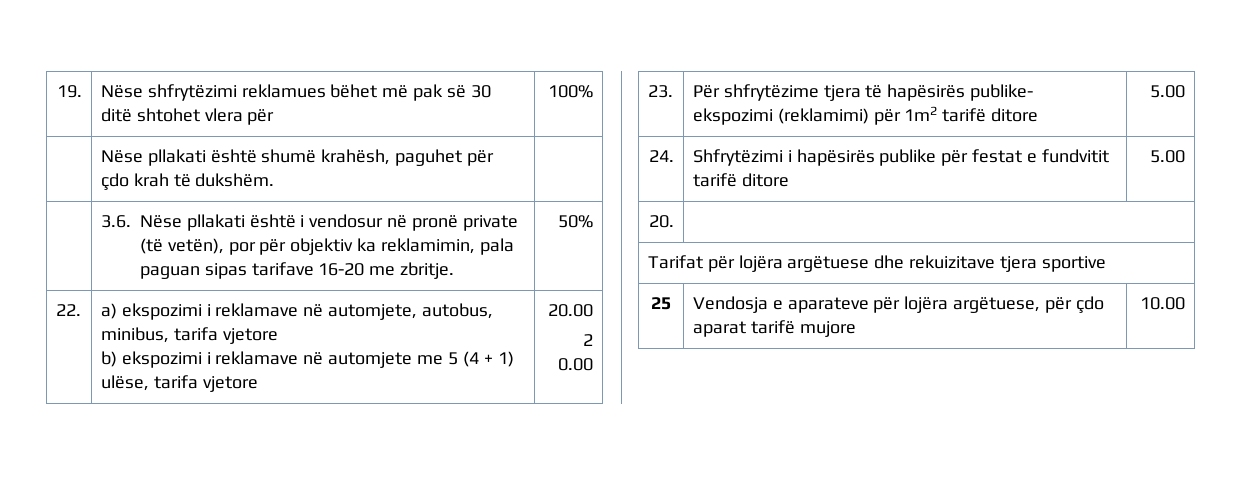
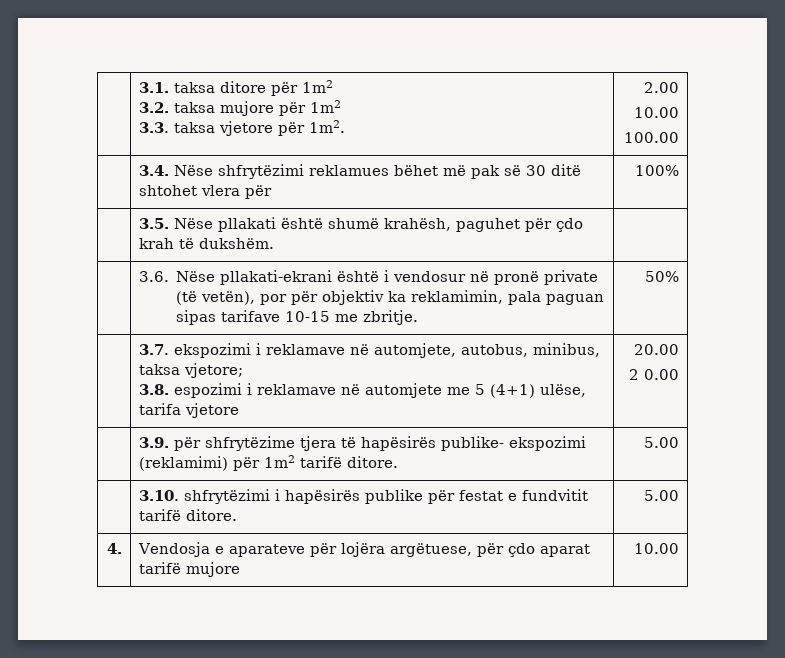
- 19. | Nëse shfrytëzimi reklamues bëhet më pak së 30 ditë shtohet vlera për | 100%
+ | 3.1. taksa ditore për 1m2
+ 3.2. taksa mujore për 1m2
+ 3.3. taksa vjetore për 1m2. | 2.00
+ 10.00
+ 100.00
+ | 3.4. Nëse shfrytëzimi reklamues bëhet më pak së 30 ditë shtohet vlera për | 100%
- | Nëse pllakati është shumë krahësh, paguhet për çdo krah të dukshëm. |
+ | 3.5. Nëse pllakati është shumë krahësh, paguhet për çdo krah të dukshëm. |
- | 3.6. Nëse pllakati është i vendosur në pronë private (të vetën), por për objektiv ka reklamimin, pala paguan sipas tarifave 16-20 me zbritje. | 50%
+ | 3.6. Nëse pllakati-ekrani është i vendosur në pronë private (të vetën), por për objektiv ka reklamimin, pala paguan sipas tarifave 10-15 me zbritje. | 50%
- 22. | a) ekspozimi i reklamave në automjete, autobus, minibus, tarifa vjetore
- b) ekspozimi i reklamave në automjete me 5 (4 + 1) ulëse, tarifa vjetore | 20.00
+ | 3.7. ekspozimi i reklamave në automjete, autobus, minibus, taksa vjetore;
+ 3.8. espozimi i reklamave në automjete me 5 (4+1) ulëse, tarifa vjetore | 20.00
- 23. | Për shfrytëzime tjera të hapësirës publike- ekspozimi (reklamimi) për 1m2 tarifë ditore | 5.00
- 24. | Shfrytëzimi i hapësirës publike për festat e fundvitit tarifë ditore | 5.00
- 20. |
- Tarifat për lojëra argëtuese dhe rekuizitave tjera sportive
- 25 | Vendosja e aparateve për lojëra argëtuese, për çdo aparat tarifë mujore | 10.00
+ | 3.9. për shfrytëzime tjera të hapësirës publike- ekspozimi (reklamimi) për 1m2 tarifë ditore. | 5.00
+ | 3.10. shfrytëzimi i hapësirës publike për festat e fundvitit tarifë ditore. | 5.00
+ 4. | Vendosja e aparateve për lojëra argëtuese, për çdo aparat tarifë mujore | 10.00

